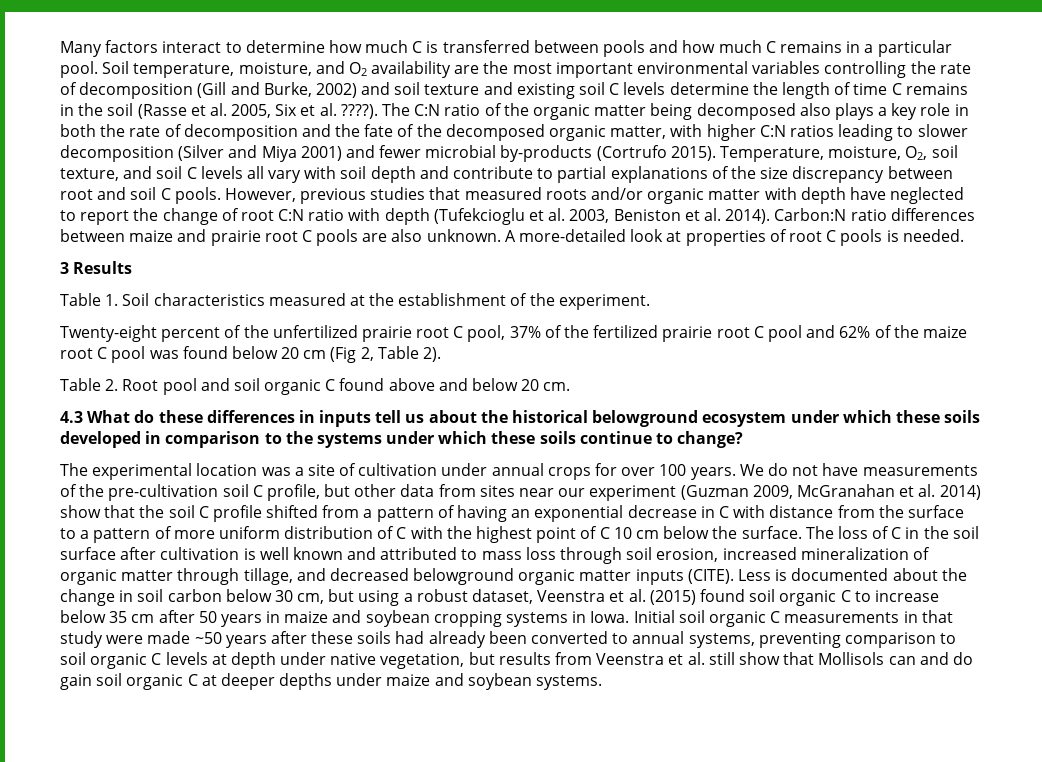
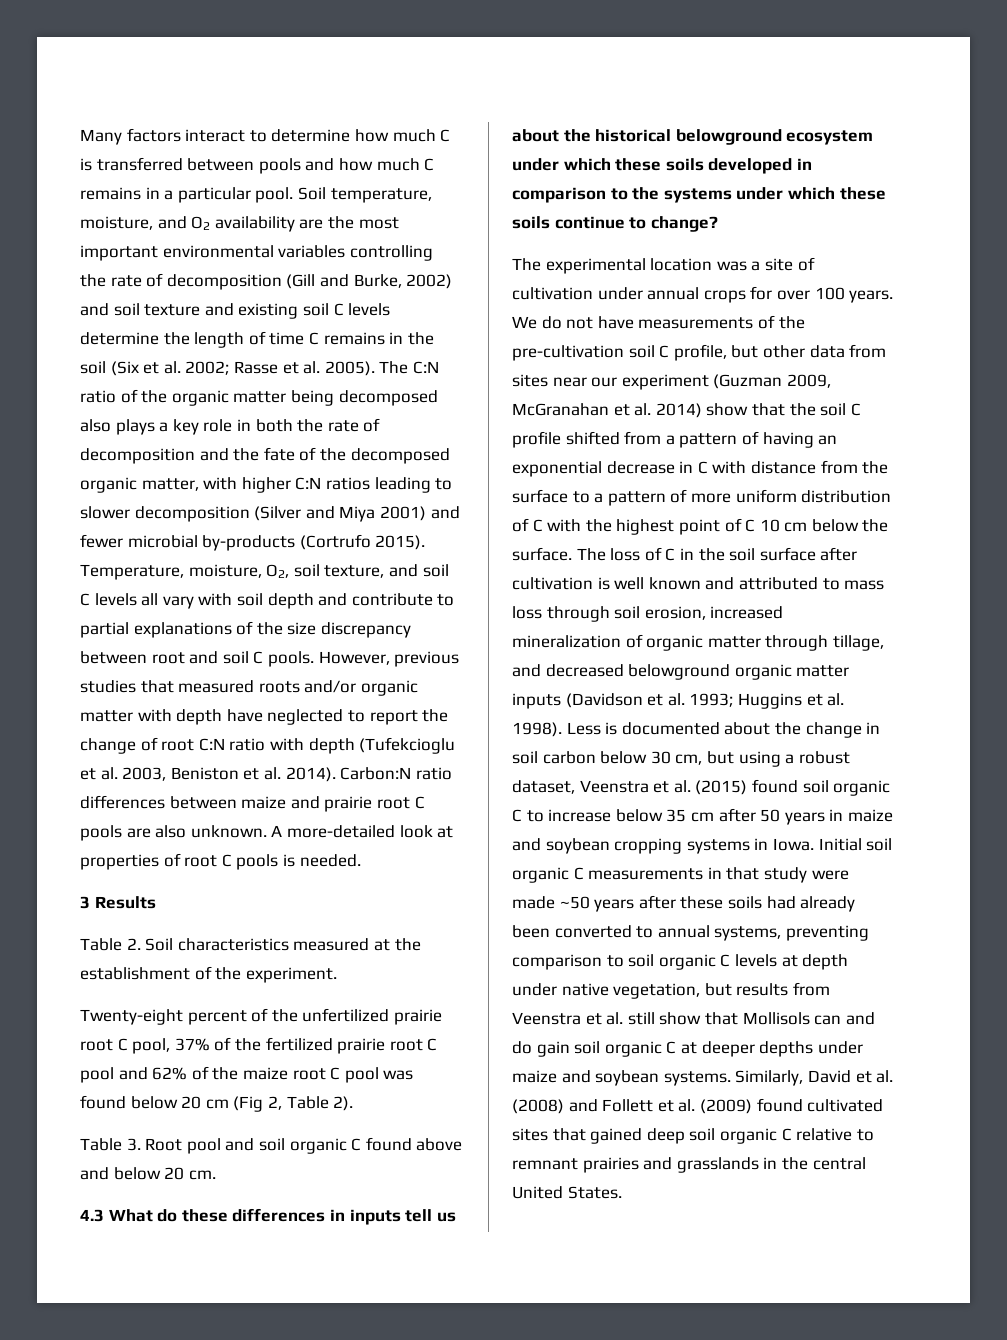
- Soil temperature, moisture, and O2 availability are the most important environmental variables controlling the rate of decomposition (Gill and Burke, 2002) and soil texture and existing soil C levels determine the length of time C remains in the soil (Rasse et al. 2005, Six et al. ????).
+ Soil temperature, moisture, and O2 availability are the most important environmental variables controlling the rate of decomposition (Gill and Burke, 2002) and soil texture and existing soil C levels determine the length of time C remains in the soil (Six et al. 2002; Rasse et al. 2005).
- Table 1. Soil characteristics measured at the establishment of the experiment.
+ Table 2. Soil characteristics measured at the establishment of the experiment.
- Table 2. Root pool and soil organic C found above and below 20 cm.
+ Table 3. Root pool and soil organic C found above and below 20 cm.
- The loss of C in the soil surface after cultivation is well known and attributed to mass loss through soil erosion, increased mineralization of organic matter through tillage, and decreased belowground organic matter inputs (CITE).
+ The loss of C in the soil surface after cultivation is well known and attributed to mass loss through soil erosion, increased mineralization of organic matter through tillage, and decreased belowground organic matter inputs (Davidson et al. 1993; Huggins et al. 1998).
+ Similarly, David et al. (2008) and Follett et al. (2009) found cultivated sites that gained deep soil organic C relative to remnant prairies and grasslands in the central United States.

